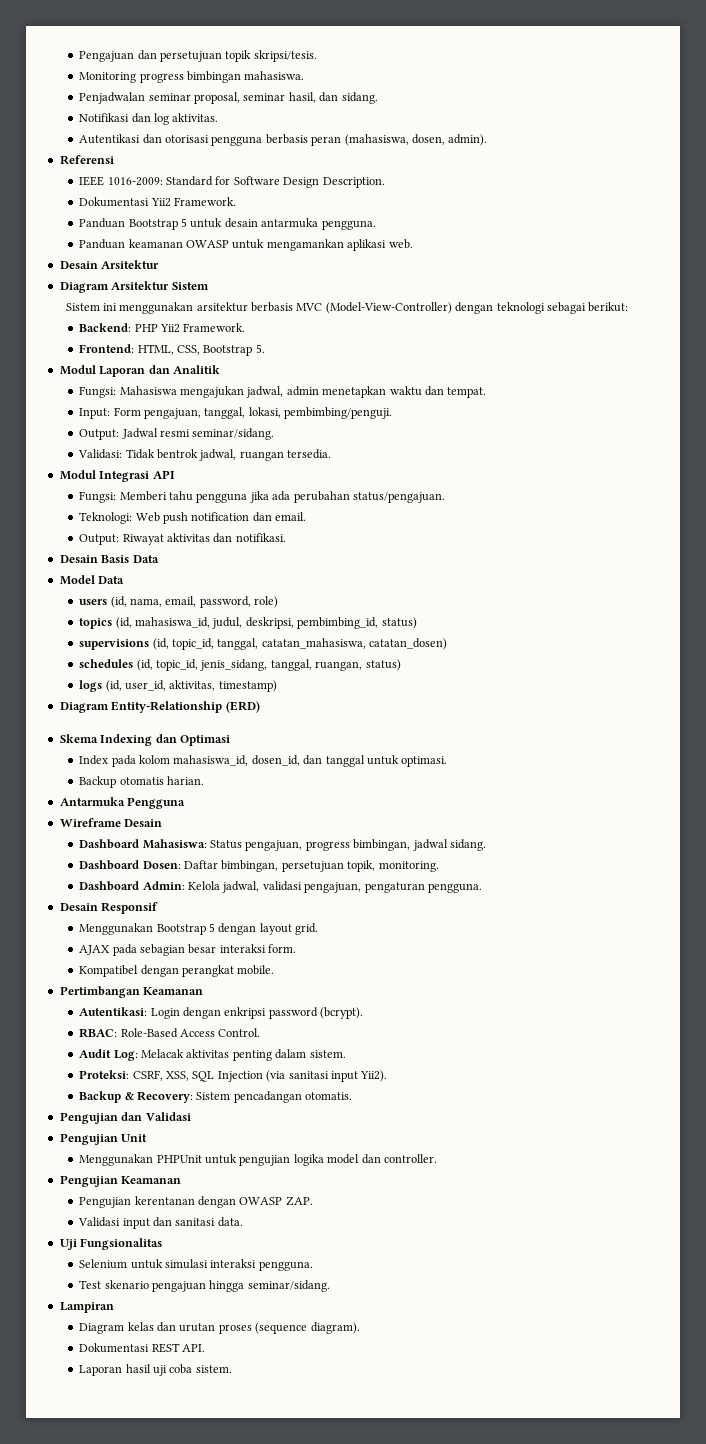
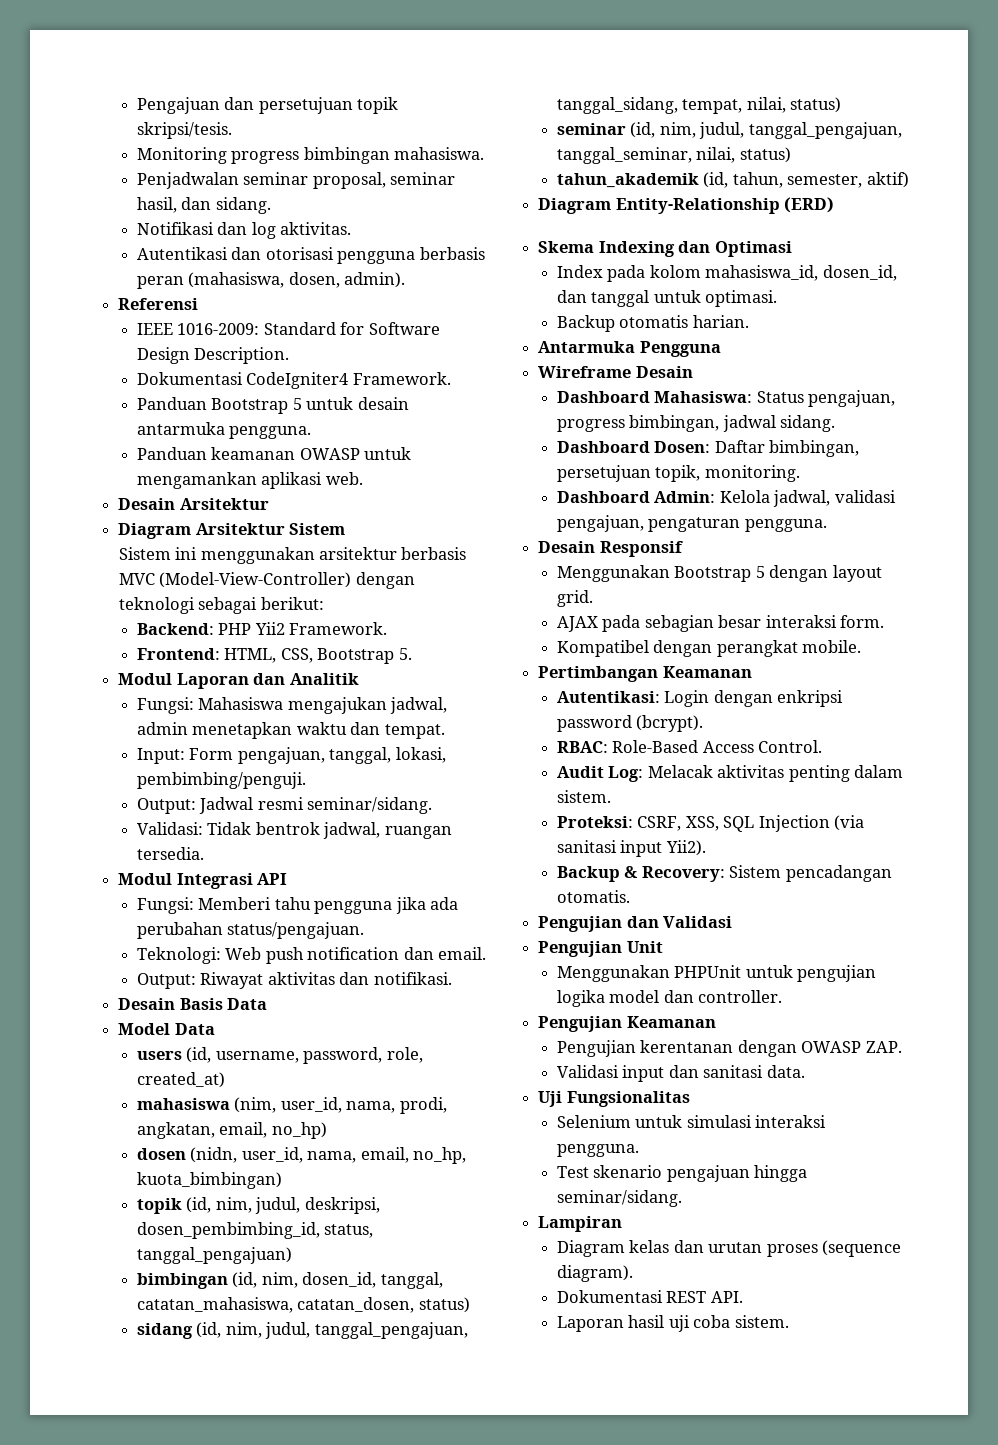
- Dokumentasi Yii2 Framework.
+ Dokumentasi CodeIgniter4 Framework.
- users (id, nama, email, password, role)
- topics (id, mahasiswa_id, judul, deskripsi, pembimbing_id, status)
- supervisions (id, topic_id, tanggal, catatan_mahasiswa, catatan_dosen)
- schedules (id, topic_id, jenis_sidang, tanggal, ruangan, status)
- logs (id, user_id, aktivitas, timestamp)
+ users (id, username, password, role, created_at)
+ mahasiswa (nim, user_id, nama, prodi, angkatan, email, no_hp)
+ dosen (nidn, user_id, nama, email, no_hp, kuota_bimbingan)
+ topik (id, nim, judul, deskripsi, dosen_pembimbing_id, status, tanggal_pengajuan)
+ bimbingan (id, nim, dosen_id, tanggal, catatan_mahasiswa, catatan_dosen, status)
+ sidang (id, nim, judul, tanggal_pengajuan, tanggal_sidang, tempat, nilai, status)
+ seminar (id, nim, judul, tanggal_pengajuan, tanggal_seminar, nilai, status)
+ tahun_akademik (id, tahun, semester, aktif)

